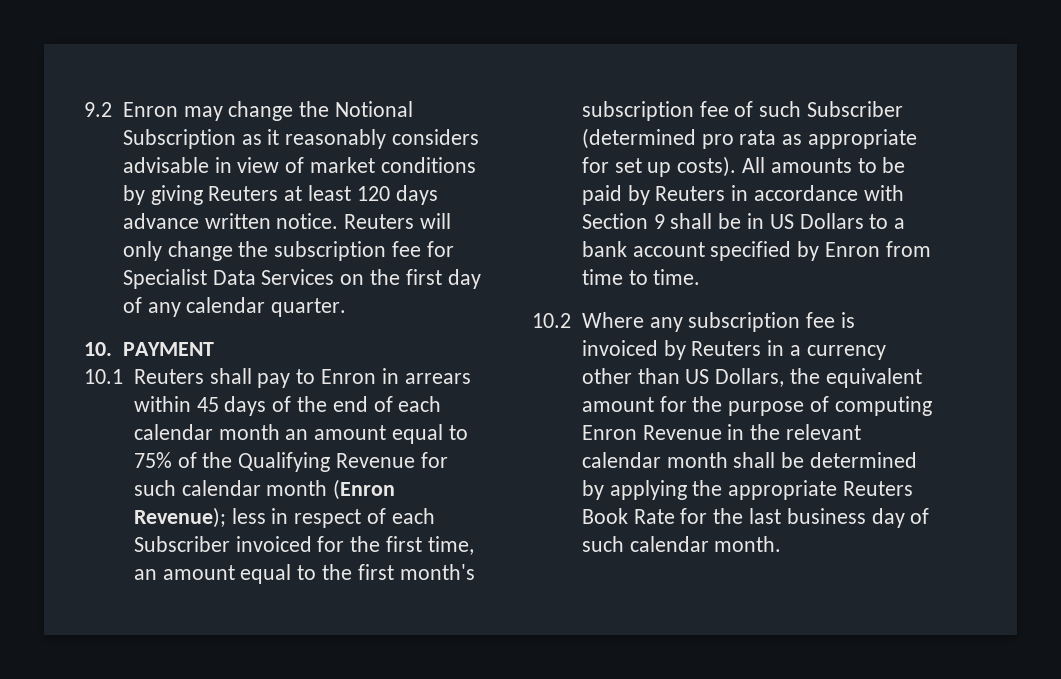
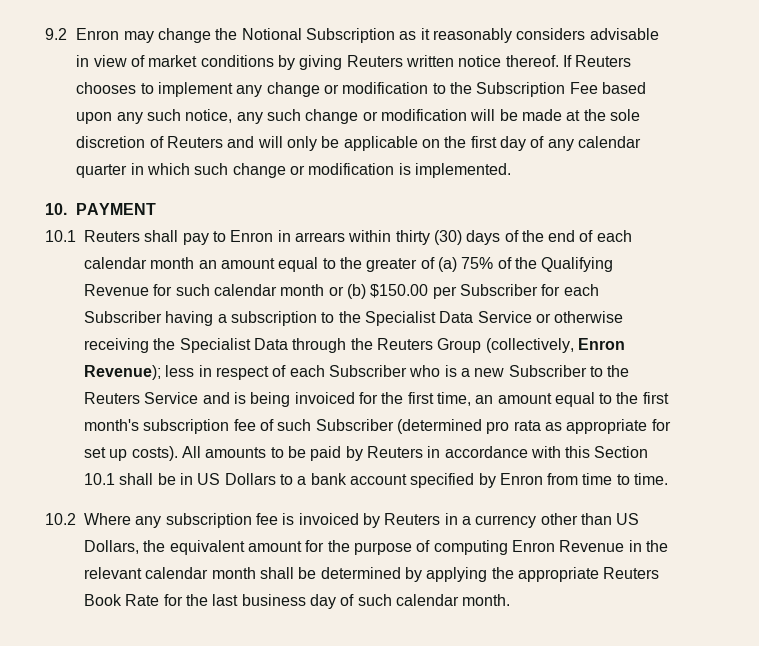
- 9.2 Enron may change the Notional Subscription as it reasonably considers advisable in view of market conditions by giving Reuters at least 120 days advance written notice. Reuters will only change the subscription fee for Specialist Data Services on the first day of any calendar quarter.
+ 9.2 Enron may change the Notional Subscription as it reasonably considers advisable in view of market conditions by giving Reuters written notice thereof. If Reuters chooses to implement any change or modification to the Subscription Fee based upon any such notice, any such change or modification will be made at the sole discretion of Reuters and will only be applicable on the first day of any calendar quarter in which such change or modification is implemented.
- 10.1 Reuters shall pay to Enron in arrears within 45 days of the end of each calendar month an amount equal to 75% of the Qualifying Revenue for such calendar month (Enron Revenue);
+ 10.1 Reuters shall pay to Enron in arrears within thirty (30) days of the end of each calendar month an amount equal to the greater of (a) 75% of the Qualifying Revenue for such calendar month or (b) $150.00 per Subscriber for each Subscriber having a subscription to the Specialist Data Service or otherwise receiving the Specialist Data through the Reuters Group (collectively, Enron Revenue);
- less in respect of each Subscriber invoiced for the first time, an amount equal to the first month's subscription fee of such Subscriber (determined pro rata as appropriate for set up costs).
+ less in respect of each Subscriber who is a new Subscriber to the Reuters Service and is being invoiced for the first time, an amount equal to the first month's subscription fee of such Subscriber (determined pro rata as appropriate for set up costs).
- All amounts to be paid by Reuters in accordance with Section 9 shall be in US Dollars to a bank account specified by Enron from time to time.
+ All amounts to be paid by Reuters in accordance with this Section 10.1 shall be in US Dollars to a bank account specified by Enron from time to time.

